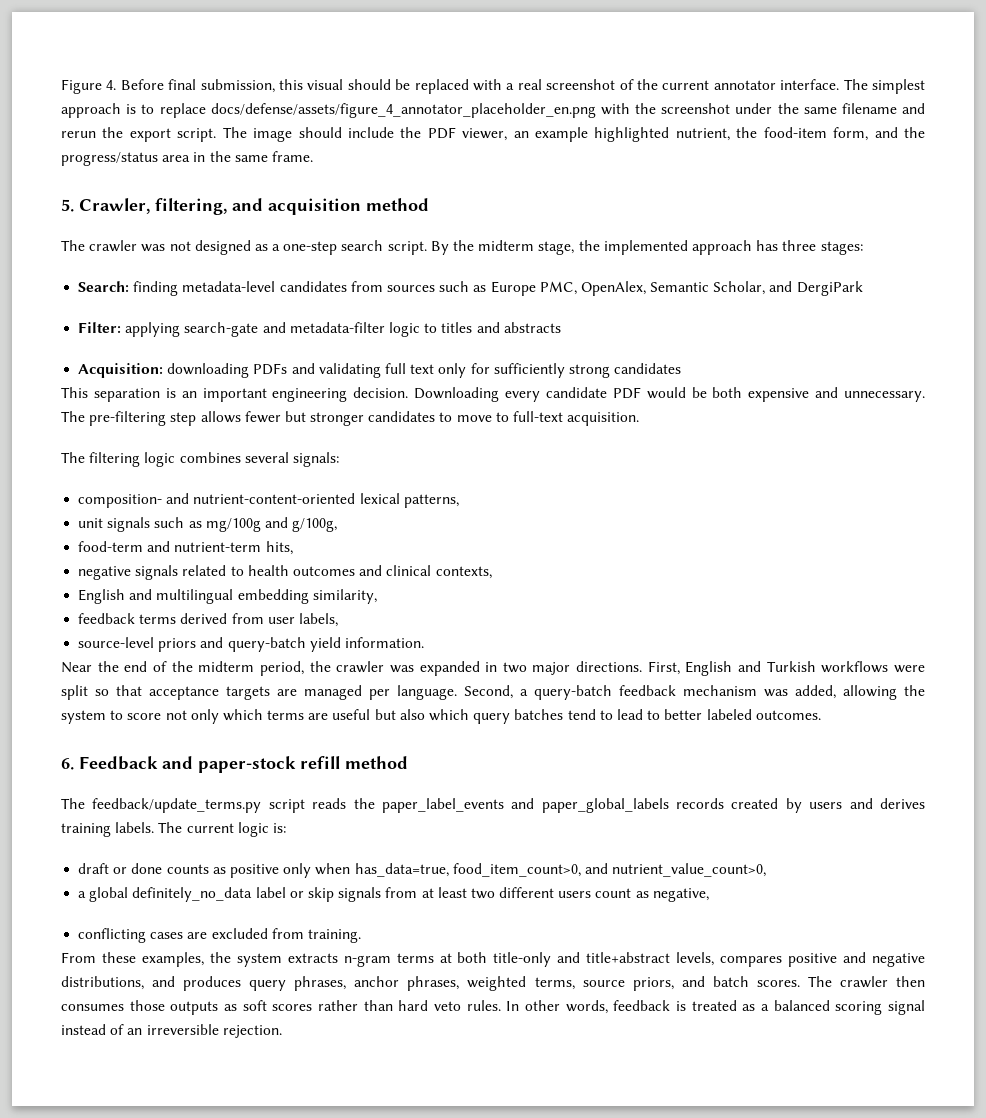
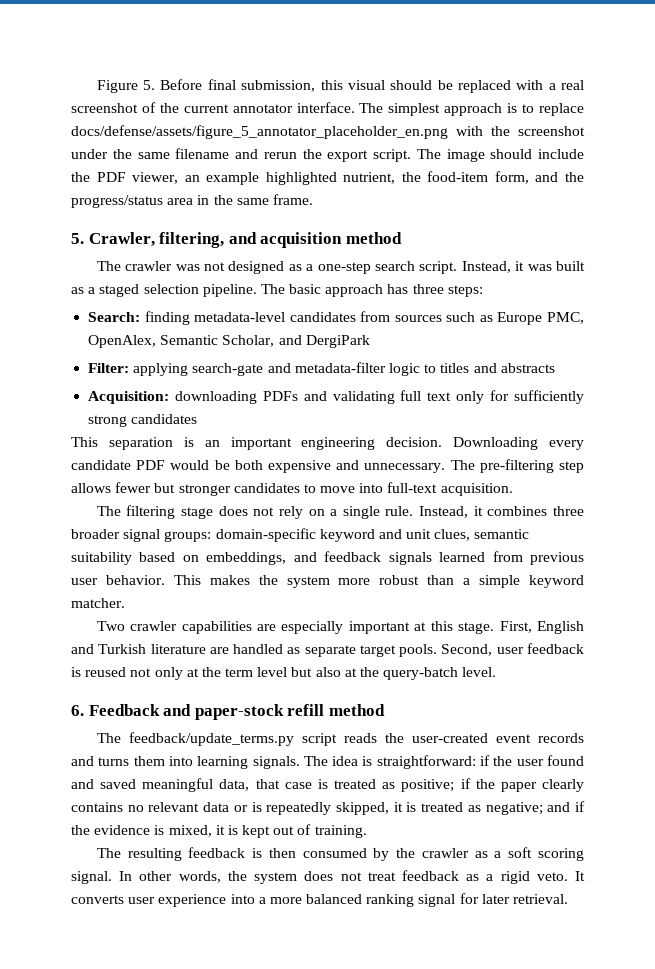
- Figure 4. Before final submission, this visual should be replaced with a real screenshot of the current annotator interface.
+ Figure 5. Before final submission, this visual should be replaced with a real screenshot of the current annotator interface.
- The simplest approach is to replace docs/defense/assets/figure_4_annotator_placeholder_en.png with the screenshot under the same filename and rerun the export script.
+ The simplest approach is to replace docs/defense/assets/figure_5_annotator_placeholder_en.png with the screenshot under the same filename and rerun the export script.
- By the midterm stage, the implemented approach has three stages:
+ Instead, it was built as a staged selection pipeline. The basic approach has three steps:
- The pre-filtering step allows fewer but stronger candidates to move to full-text acquisition.
+ The pre-filtering step allows fewer but stronger candidates to move into full-text acquisition.
- The filtering logic combines several signals:
- composition- and nutrient-content-oriented lexical patterns,
- unit signals such as mg/100g and g/100g,
- food-term and nutrient-term hits,
- negative signals related to health outcomes and clinical contexts,
- English and multilingual embedding similarity,
- feedback terms derived from user labels,
- source-level priors and query-batch yield information.
- Near the end of the midterm period, the crawler was expanded in two major directions. First, English and Turkish workflows were split so that acceptance targets are managed per language. Second, a query-batch feedback mechanism was added, allowing the system to score not only which terms are useful but also which query batches tend to lead to better labeled outcomes.
+ The filtering stage does not rely on a single rule. Instead, it combines three broader signal groups: domain-specific keyword and unit clues, semantic suitability based on embeddings, and feedback signals learned from previous user behavior. This makes the system more robust than a simple keyword matcher.
+ Two crawler capabilities are especially important at this stage. First, English and Turkish literature are handled as separate target pools. Second, user feedback is reused not only at the term level but also at the query-batch level.
- The feedback/update_terms.py script reads the paper_label_events and paper_global_labels records created by users and derives training labels. The current logic is:
- draft or done counts as positive only when has_data=true, food_item_count>0, and nutrient_value_count>0,
- a global definitely_no_data label or skip signals from at least two different users count as negative,
- conflicting cases are excluded from training.
- From these examples, the system extracts n-gram terms at both title-only and title+abstract levels, compares positive and negative distributions, and produces query phrases, anchor phrases, weighted terms, source priors, and batch scores. The crawler then consumes those outputs as soft scores rather than hard veto rules. In other words, feedback is treated as a balanced scoring signal instead of an irreversible rejection.
+ The feedback/update_terms.py script reads the user-created event records and turns them into learning signals. The idea is straightforward: if the user found and saved meaningful data, that case is treated as positive; if the paper clearly contains no relevant data or is repeatedly skipped, it is treated as negative; and if the evidence is mixed, it is kept out of training.
+ The resulting feedback is then consumed by the crawler as a soft scoring signal. In other words, the system does not treat feedback as a rigid veto. It converts user experience into a more balanced ranking signal for later retrieval.

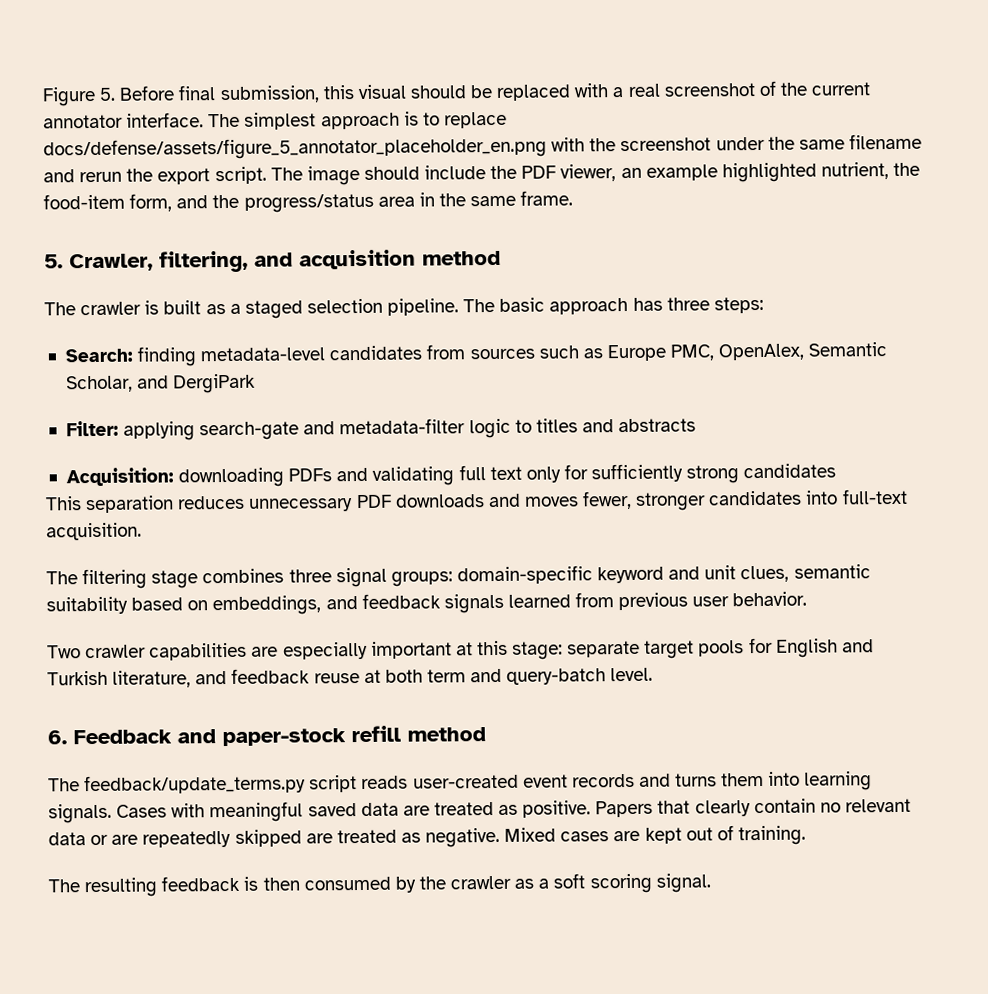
- The crawler was not designed as a one-step search script. Instead, it was built as a staged selection pipeline.
+ The crawler is built as a staged selection pipeline.
- This separation is an important engineering decision. Downloading every candidate PDF would be both expensive and unnecessary. The pre-filtering step allows fewer but stronger candidates to move into full-text acquisition.
+ This separation reduces unnecessary PDF downloads and moves fewer, stronger candidates into full-text acquisition.
- The filtering stage does not rely on a single rule. Instead, it combines three broader signal groups: domain-specific keyword and unit clues, semantic suitability based on embeddings, and feedback signals learned from previous user behavior. This makes the system more robust than a simple keyword matcher.
+ The filtering stage combines three signal groups: domain-specific keyword and unit clues, semantic suitability based on embeddings, and feedback signals learned from previous user behavior.
- Two crawler capabilities are especially important at this stage. First, English and Turkish literature are handled as separate target pools. Second, user feedback is reused not only at the term level but also at the query-batch level.
+ Two crawler capabilities are especially important at this stage: separate target pools for English and Turkish literature, and feedback reuse at both term and query-batch level.
- The feedback/update_terms.py script reads the user-created event records and turns them into learning signals.
+ The feedback/update_terms.py script reads user-created event records and turns them into learning signals.
- The idea is straightforward: if the user found and saved meaningful data, that case is treated as positive; if the paper clearly contains no relevant data or is repeatedly skipped, it is treated as negative; and if the evidence is mixed, it is kept out of training.
+ Cases with meaningful saved data are treated as positive. Papers that clearly contain no relevant data or are repeatedly skipped are treated as negative. Mixed cases are kept out of training.
- In other words, the system does not treat feedback as a rigid veto. It converts user experience into a more balanced ranking signal for later retrieval.

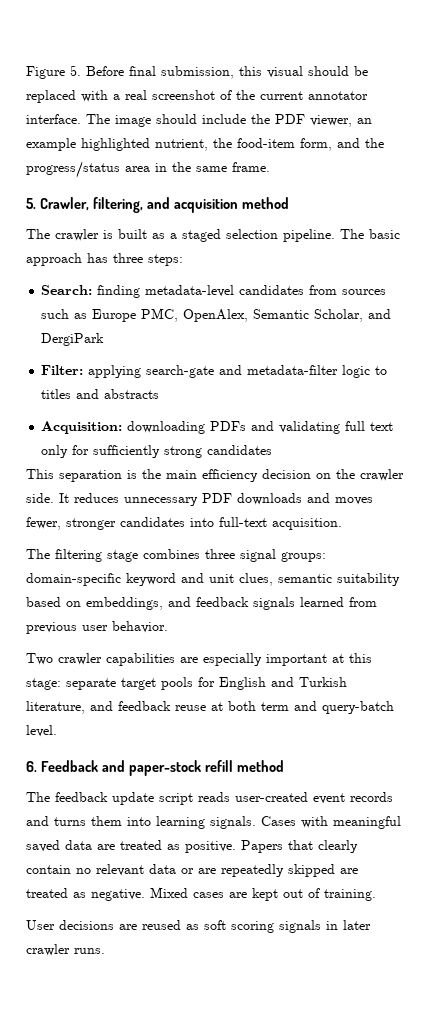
- The simplest approach is to replace docs/defense/assets/figure_5_annotator_placeholder_en.png with the screenshot under the same filename and rerun the export script. The image should include the PDF viewer, an example highlighted nutrient, the food-item form, and the progress/status area in the same frame.
+ The image should include the PDF viewer, an example highlighted nutrient, the food-item form, and the progress/status area in the same frame.
- This separation reduces unnecessary PDF downloads and moves fewer, stronger candidates into full-text acquisition.
+ This separation is the main efficiency decision on the crawler side. It reduces unnecessary PDF downloads and moves fewer, stronger candidates into full-text acquisition.
- The feedback/update_terms.py script reads user-created event records and turns them into learning signals.
+ The feedback update script reads user-created event records and turns them into learning signals.
- The resulting feedback is then consumed by the crawler as a soft scoring signal.
+ User decisions are reused as soft scoring signals in later crawler runs.

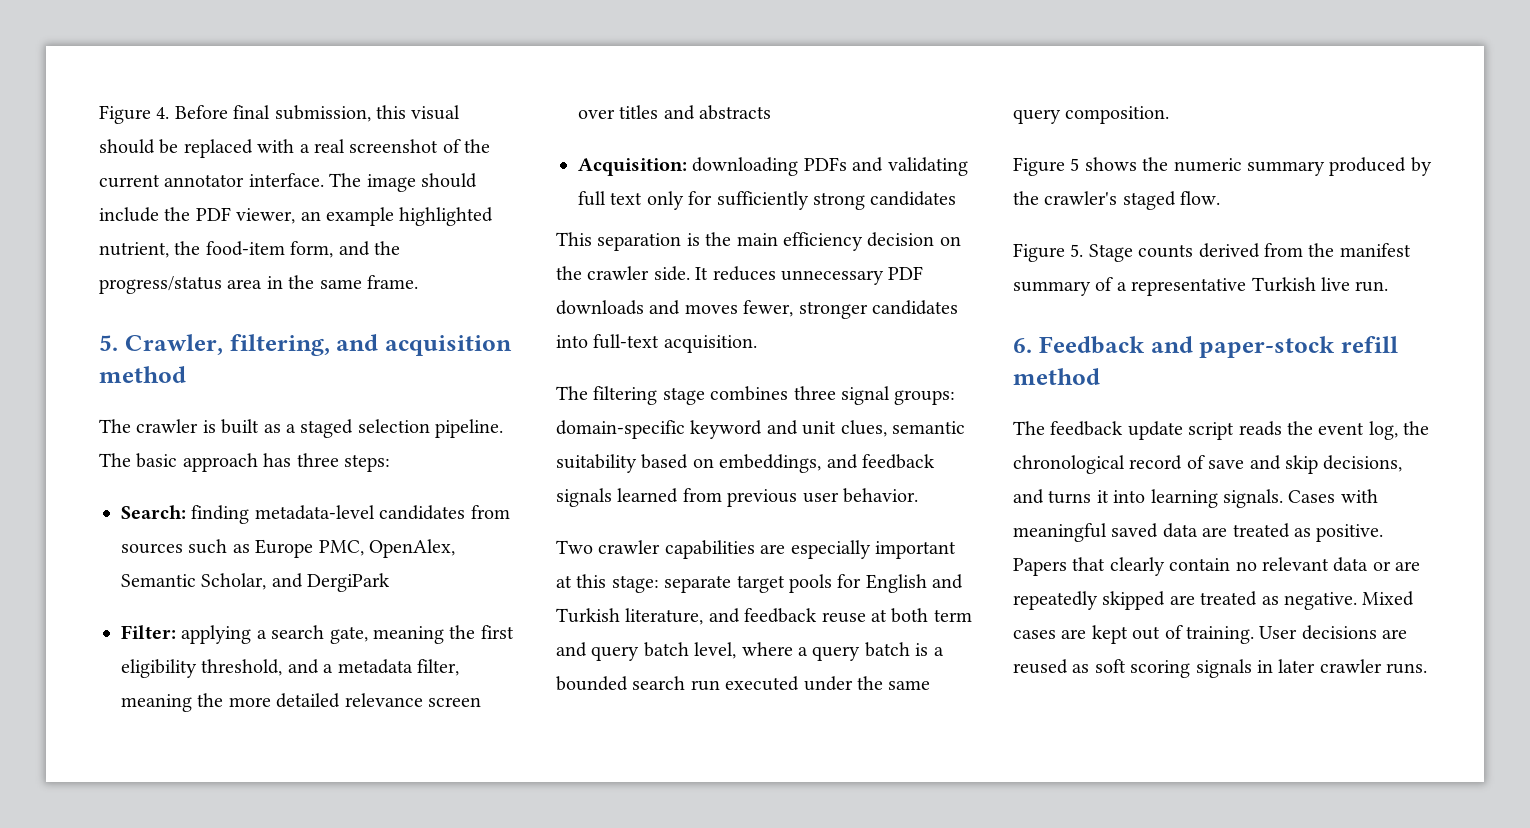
- Figure 5. Before final submission, this visual should be replaced with a real screenshot of the current annotator interface.
+ Figure 4. Before final submission, this visual should be replaced with a real screenshot of the current annotator interface.
- Filter: applying search-gate and metadata-filter logic to titles and abstracts
+ Filter: applying a search gate, meaning the first eligibility threshold, and a metadata filter, meaning the more detailed relevance screen over titles and abstracts
- Two crawler capabilities are especially important at this stage: separate target pools for English and Turkish literature, and feedback reuse at both term and query-batch level.
+ Two crawler capabilities are especially important at this stage: separate target pools for English and Turkish literature, and feedback reuse at both term and query batch level, where a query batch is a bounded search run executed under the same query composition.
+ Figure 5 shows the numeric summary produced by the crawler's staged flow.
+ Figure 5. Stage counts derived from the manifest summary of a representative Turkish live run.
- The feedback update script reads user-created event records and turns them into learning signals.
+ The feedback update script reads the event log, the chronological record of save and skip decisions, and turns it into learning signals.
- Mixed cases are kept out of training.
- User decisions are reused as soft scoring signals in later crawler runs.
+ Mixed cases are kept out of training. User decisions are reused as soft scoring signals in later crawler runs.

